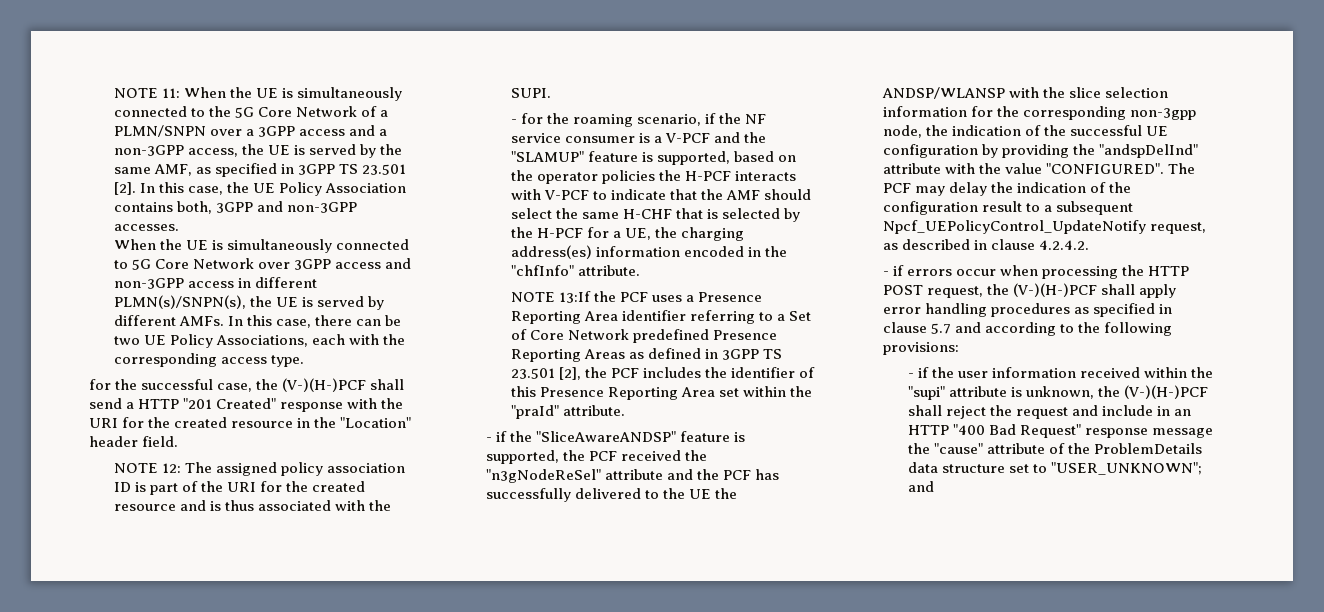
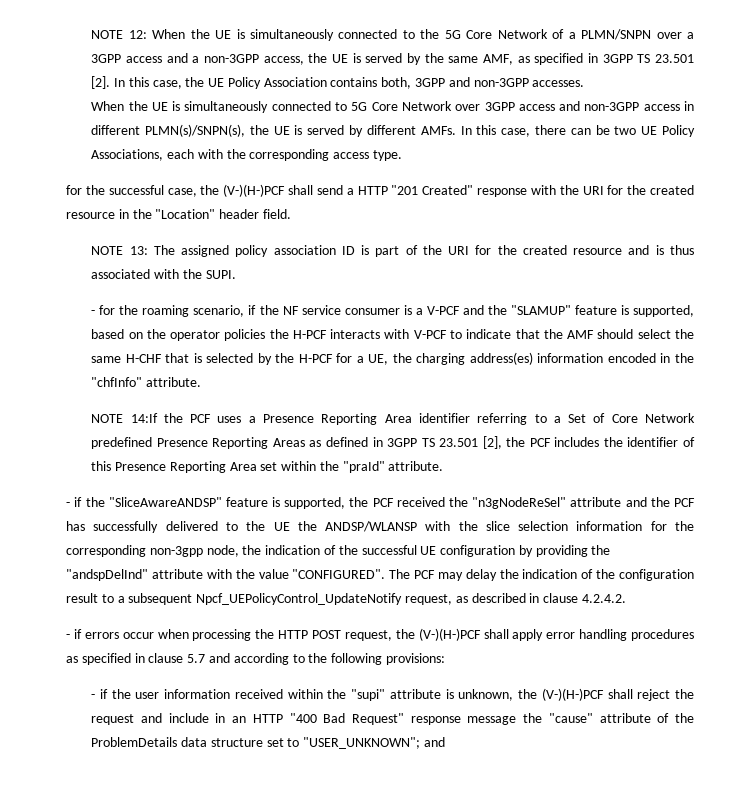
- NOTE 11: When the UE is simultaneously connected to the 5G Core Network of a PLMN/SNPN over a 3GPP access and a non-3GPP access, the UE is served by the same AMF, as specified in 3GPP TS 23.501 [2].
+ NOTE 12: When the UE is simultaneously connected to the 5G Core Network of a PLMN/SNPN over a 3GPP access and a non-3GPP access, the UE is served by the same AMF, as specified in 3GPP TS 23.501 [2].
- NOTE 12: The assigned policy association ID is part of the URI for the created resource and is thus associated with the SUPI.
+ NOTE 13: The assigned policy association ID is part of the URI for the created resource and is thus associated with the SUPI.
- NOTE 13:If the PCF uses a Presence Reporting Area identifier referring to a Set of Core Network predefined Presence Reporting Areas as defined in 3GPP TS 23.501 [2], the PCF includes the identifier of this Presence Reporting Area set within the "praId" attribute.
+ NOTE 14:If the PCF uses a Presence Reporting Area identifier referring to a Set of Core Network predefined Presence Reporting Areas as defined in 3GPP TS 23.501 [2], the PCF includes the identifier of this Presence Reporting Area set within the "praId" attribute.

